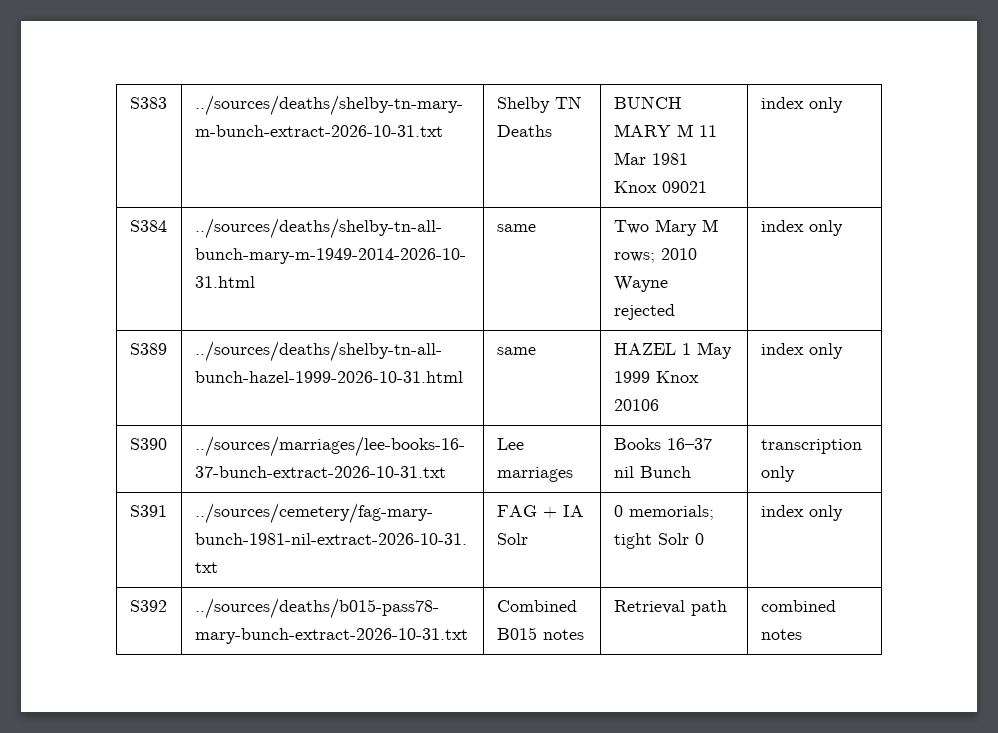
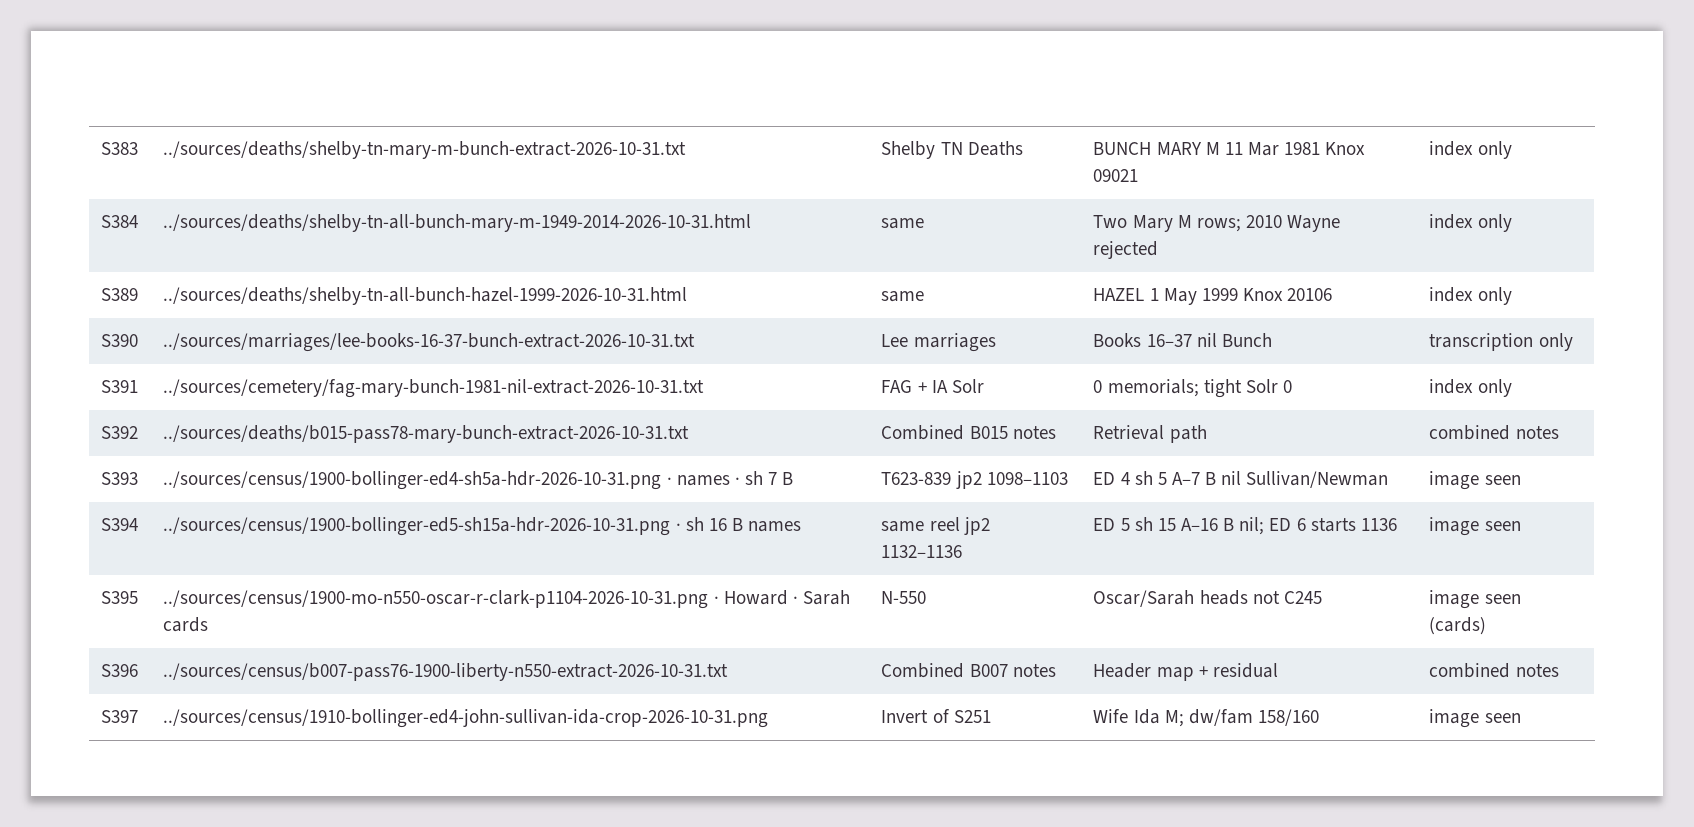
+ S393 | ../sources/census/1900-bollinger-ed4-sh5a-hdr-2026-10-31.png · names · sh 7 B | T623-839 jp2 1098–1103 | ED 4 sh 5 A–7 B nil Sullivan/Newman | image seen
+ S394 | ../sources/census/1900-bollinger-ed5-sh15a-hdr-2026-10-31.png · sh 16 B names | same reel jp2 1132–1136 | ED 5 sh 15 A–16 B nil; ED 6 starts 1136 | image seen
+ S395 | ../sources/census/1900-mo-n550-oscar-r-clark-p1104-2026-10-31.png · Howard · Sarah cards | N-550 | Oscar/Sarah heads not C245 | image seen (cards)
+ S396 | ../sources/census/b007-pass76-1900-liberty-n550-extract-2026-10-31.txt | Combined B007 notes | Header map + residual | combined notes
+ S397 | ../sources/census/1910-bollinger-ed4-john-sullivan-ida-crop-2026-10-31.png | Invert of S251 | Wife Ida M; dw/fam 158/160 | image seen

